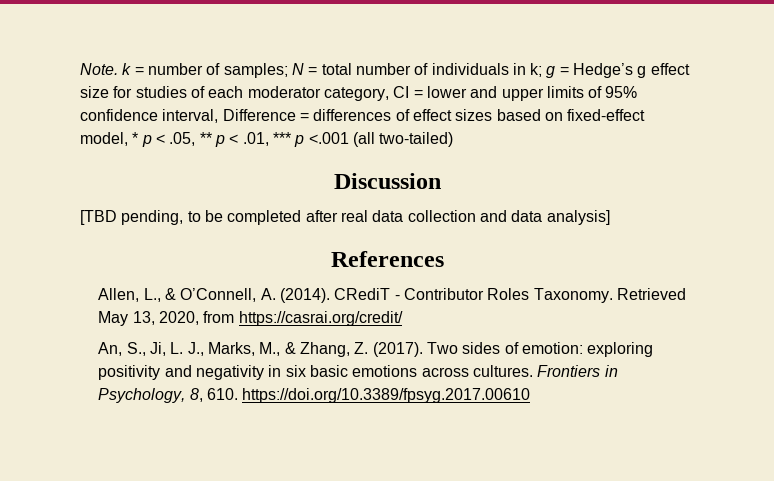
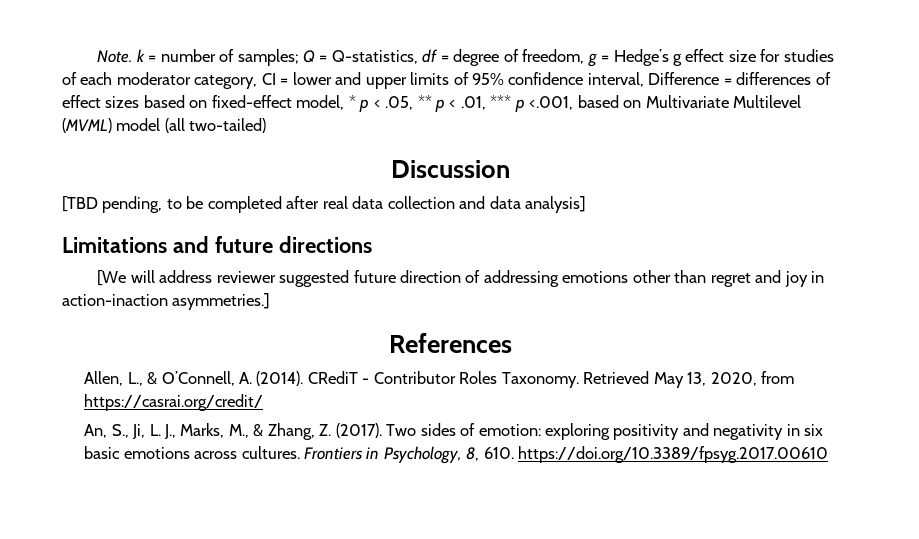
- Note. k = number of samples; N = total number of individuals in k; g = Hedge’s g effect size for studies of each moderator category, CI = lower and upper limits of 95% confidence interval, Difference = differences of effect sizes based on fixed-effect model, * p < .05, ** p < .01, *** p <.001 (all two-tailed)
+ Note. k = number of samples; Q = Q-statistics, df = degree of freedom, g = Hedge’s g effect size for studies of each moderator category, CI = lower and upper limits of 95% confidence interval, Difference = differences of effect sizes based on fixed-effect model, * p < .05, ** p < .01, *** p <.001, based on Multivariate Multilevel (MVML) model (all two-tailed)
+ Limitations and future directions
+ [We will address reviewer suggested future direction of addressing emotions other than regret and joy in action-inaction asymmetries.]

